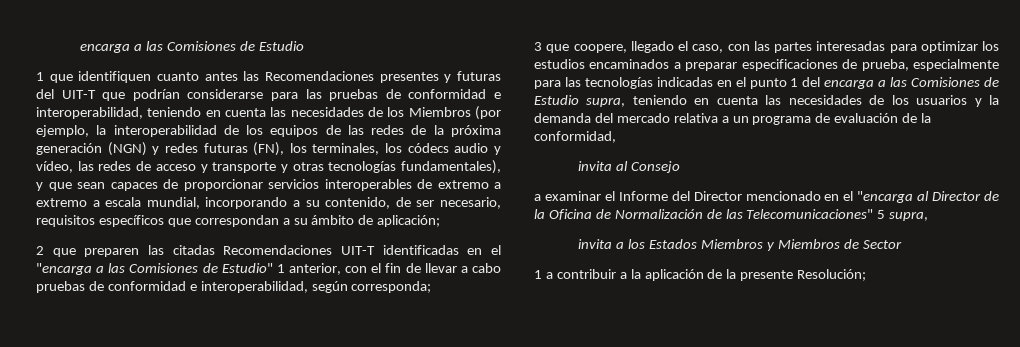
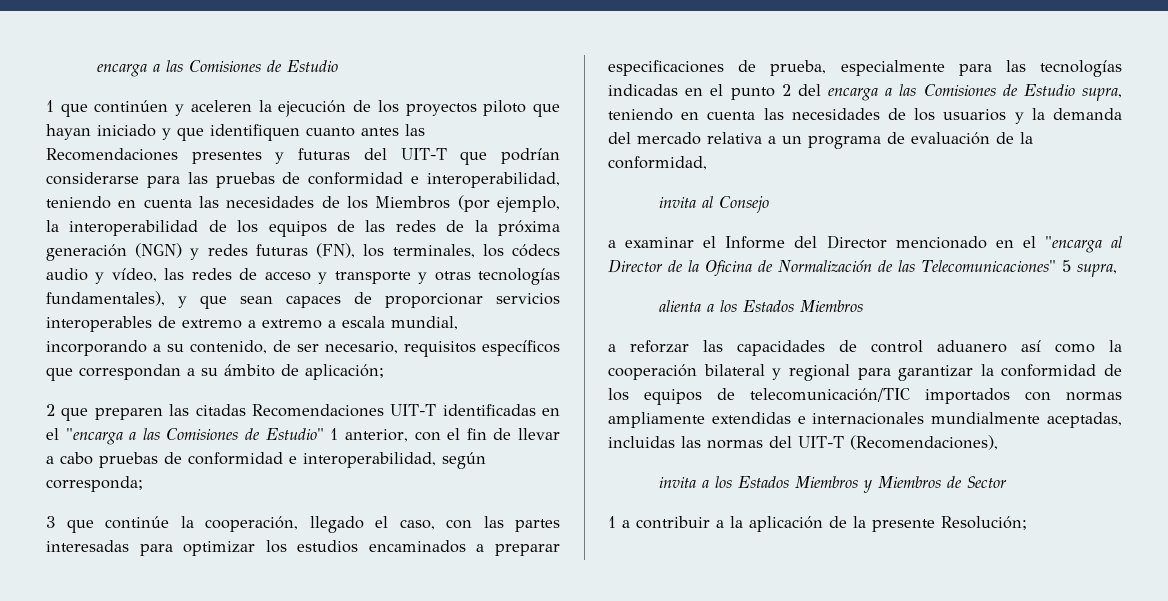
- 1 que identifiquen cuanto antes las Recomendaciones presentes y futuras del UIT-T que podrían considerarse para las pruebas de conformidad e interoperabilidad, teniendo en cuenta las necesidades de los Miembros (por ejemplo, la interoperabilidad de los equipos de las redes de la próxima generación (NGN) y redes futuras (FN), los terminales, los códecs audio y vídeo, las redes de acceso y transporte y otras tecnologías fundamentales), y que sean capaces de proporcionar servicios interoperables de extremo a extremo a escala mundial, incorporando a su contenido, de ser necesario, requisitos específicos que correspondan a su ámbito de aplicación;
+ 1 que continúen y aceleren la ejecución de los proyectos piloto que hayan iniciado y que identifiquen cuanto antes las Recomendaciones presentes y futuras del UIT-T que podrían considerarse para las pruebas de conformidad e interoperabilidad, teniendo en cuenta las necesidades de los Miembros (por ejemplo, la interoperabilidad de los equipos de las redes de la próxima generación (NGN) y redes futuras (FN), los terminales, los códecs audio y vídeo, las redes de acceso y transporte y otras tecnologías fundamentales), y que sean capaces de proporcionar servicios interoperables de extremo a extremo a escala mundial, incorporando a su contenido, de ser necesario, requisitos específicos que correspondan a su ámbito de aplicación;
- 3 que coopere, llegado el caso, con las partes interesadas para optimizar los estudios encaminados a preparar especificaciones de prueba, especialmente para las tecnologías indicadas en el punto 1 del encarga a las Comisiones de Estudio supra, teniendo en cuenta las necesidades de los usuarios y la demanda del mercado relativa a un programa de evaluación de la conformidad,
+ 3 que continúe la cooperación, llegado el caso, con las partes interesadas para optimizar los estudios encaminados a preparar especificaciones de prueba, especialmente para las tecnologías indicadas en el punto 2 del encarga a las Comisiones de Estudio supra, teniendo en cuenta las necesidades de los usuarios y la demanda del mercado relativa a un programa de evaluación de la conformidad,
+ alienta a los Estados Miembros
+ a reforzar las capacidades de control aduanero así como la cooperación bilateral y regional para garantizar la conformidad de los equipos de telecomunicación/TIC importados con normas ampliamente extendidas e internacionales mundialmente aceptadas, incluidas las normas del UIT-T (Recomendaciones),

